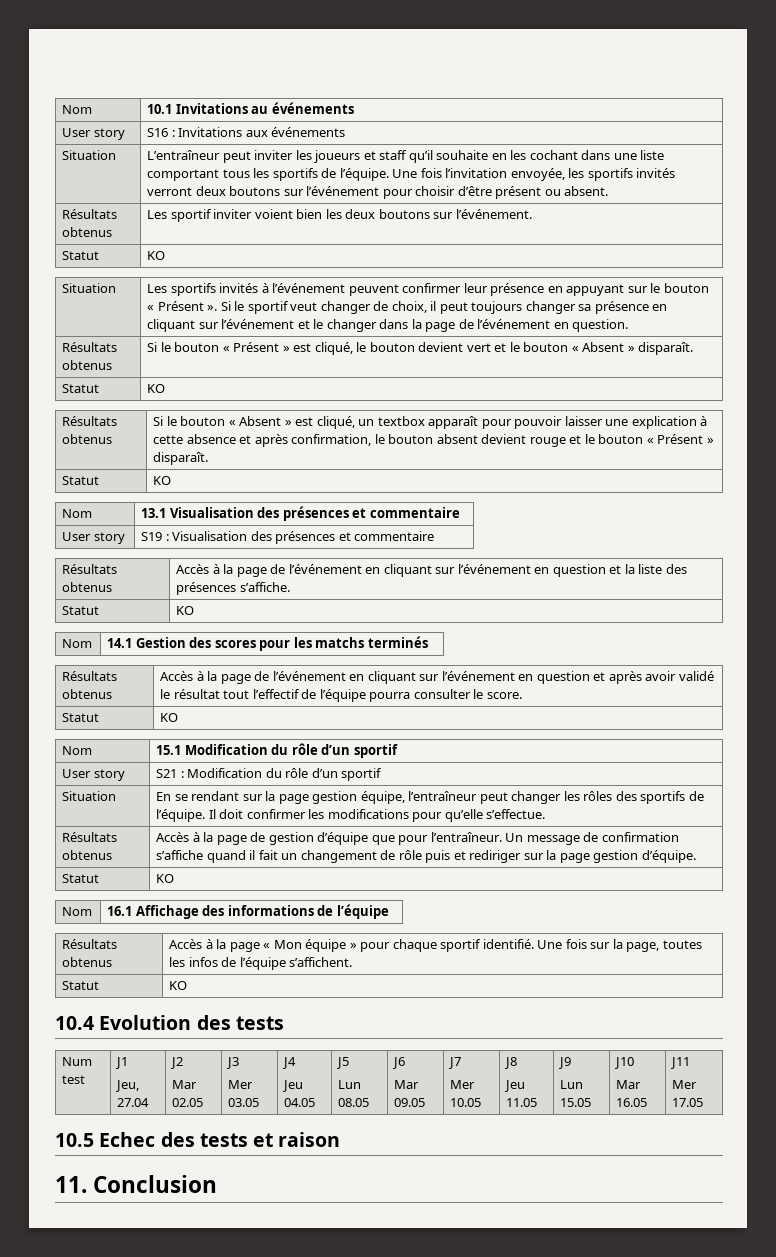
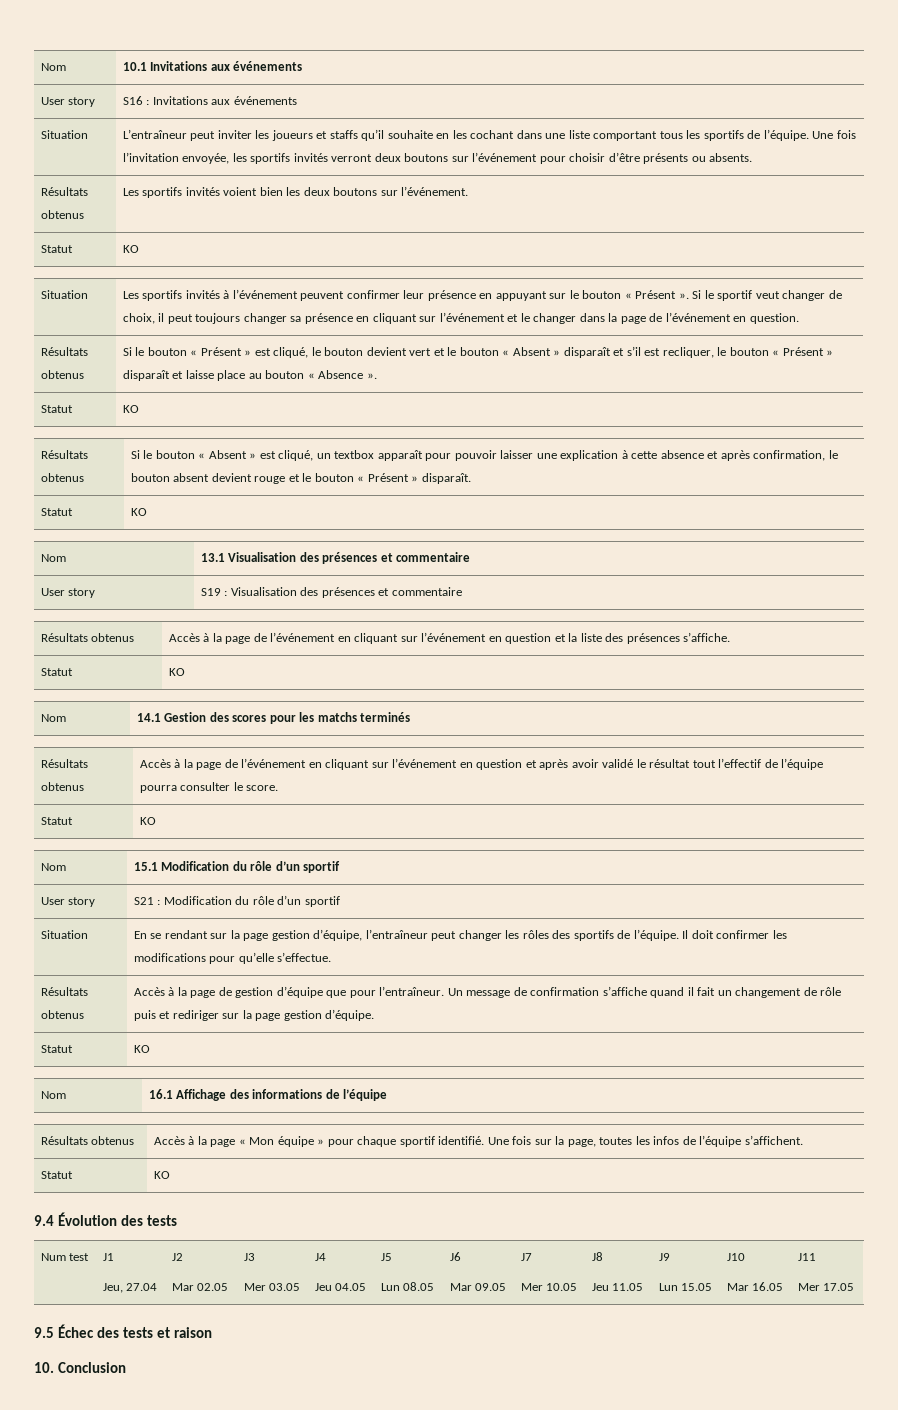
- Nom | 10.1 Invitations au événements
+ Nom | 10.1 Invitations aux événements
- Situation | L’entraîneur peut inviter les joueurs et staff qu’il souhaite en les cochant dans une liste comportant tous les sportifs de l’équipe. Une fois l’invitation envoyée, les sportifs invités verront deux boutons sur l’événement pour choisir d’être présent ou absent.
+ Situation | L’entraîneur peut inviter les joueurs et staffs qu’il souhaite en les cochant dans une liste comportant tous les sportifs de l’équipe. Une fois l’invitation envoyée, les sportifs invités verront deux boutons sur l’événement pour choisir d’être présents ou absents.
- Résultats obtenus | Les sportif inviter voient bien les deux boutons sur l’événement.
+ Résultats obtenus | Les sportifs invités voient bien les deux boutons sur l’événement.
- Résultats obtenus | Si le bouton « Présent » est cliqué, le bouton devient vert et le bouton « Absent » disparaît.
+ Résultats obtenus | Si le bouton « Présent » est cliqué, le bouton devient vert et le bouton « Absent » disparaît et s’il est recliquer, le bouton « Présent » disparaît et laisse place au bouton « Absence ».
- Situation | En se rendant sur la page gestion équipe, l’entraîneur peut changer les rôles des sportifs de l’équipe. Il doit confirmer les modifications pour qu’elle s’effectue.
+ Situation | En se rendant sur la page gestion d’équipe, l’entraîneur peut changer les rôles des sportifs de l’équipe. Il doit confirmer les modifications pour qu’elle s’effectue.
- 10.4 Evolution des tests
+ 9.4 Évolution des tests
- 10.5 Echec des tests et raison
+ 9.5 Échec des tests et raison
- 11. Conclusion
+ 10. Conclusion

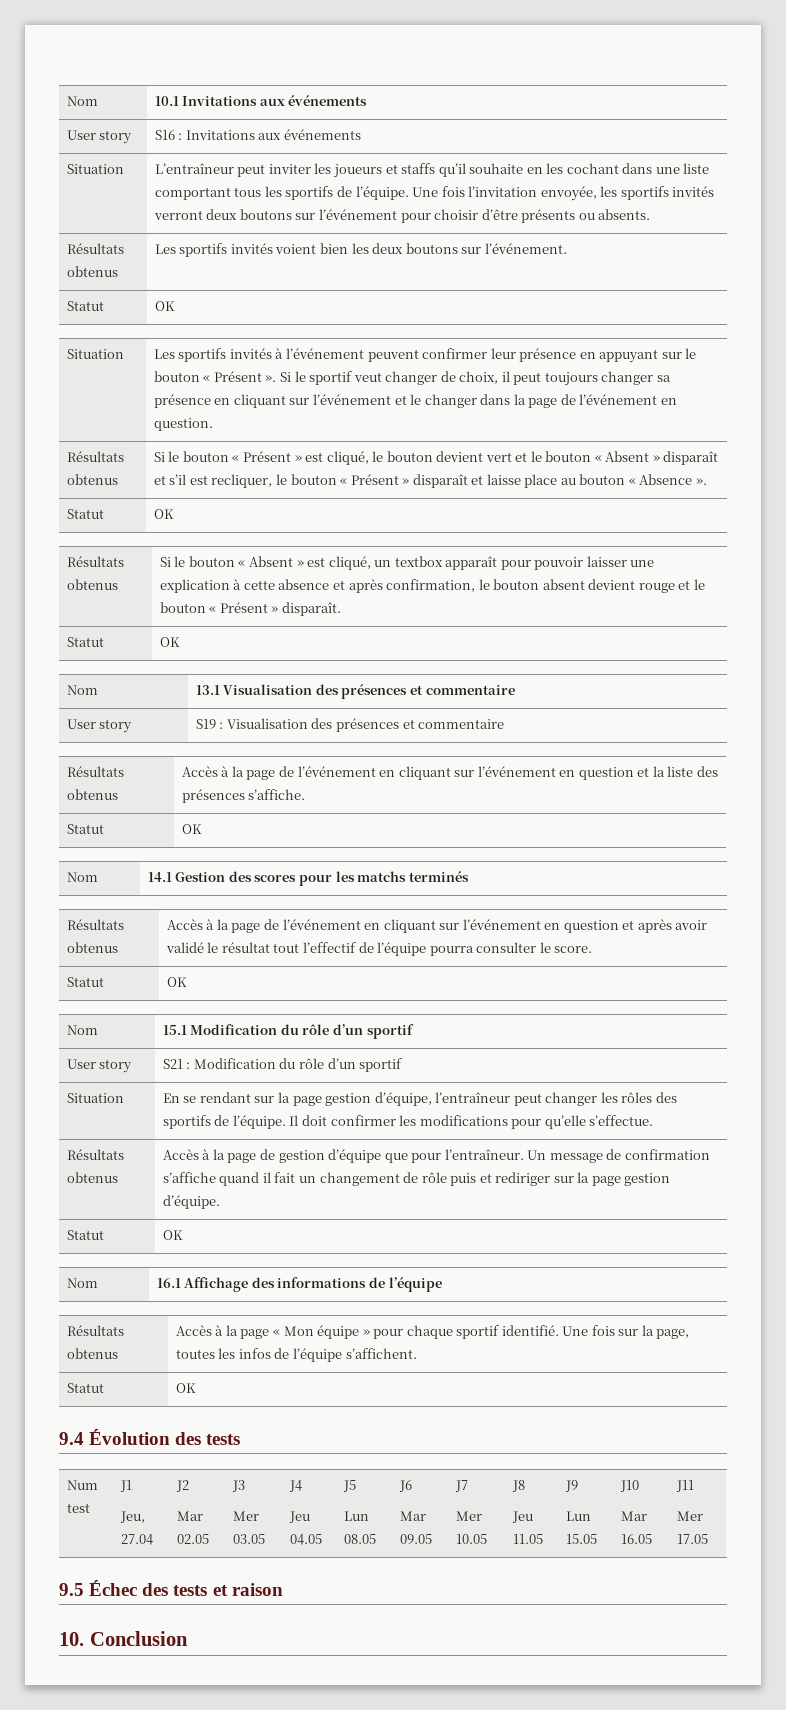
  Résultats obtenus | Les sportifs invités voient bien les deux boutons sur l’événement.
- Statut | KO
+ Statut | OK
  Résultats obtenus | Si le bouton « Présent » est cliqué, le bouton devient vert et le bouton « Absent » disparaît et s’il est recliquer, le bouton « Présent » disparaît et laisse place au bouton « Absence ».
- Statut | KO
+ Statut | OK
  Résultats obtenus | Si le bouton « Absent » est cliqué, un textbox apparaît pour pouvoir laisser une explication à cette absence et après confirmation, le bouton absent devient rouge et le bouton « Présent » disparaît.
- Statut | KO
+ Statut | OK
  Résultats obtenus | Accès à la page de l’événement en cliquant sur l’événement en question et la liste des présences s’affiche.
- Statut | KO
+ Statut | OK
  Résultats obtenus | Accès à la page de l’événement en cliquant sur l’événement en question et après avoir validé le résultat tout l’effectif de l’équipe pourra consulter le score.
- Statut | KO
+ Statut | OK
  Résultats obtenus | Accès à la page de gestion d’équipe que pour l’entraîneur. Un message de confirmation s’affiche quand il fait un changement de rôle puis et rediriger sur la page gestion d’équipe.
- Statut | KO
+ Statut | OK
  Résultats obtenus | Accès à la page « Mon équipe » pour chaque sportif identifié. Une fois sur la page, toutes les infos de l’équipe s’affichent.
- Statut | KO
+ Statut | OK

